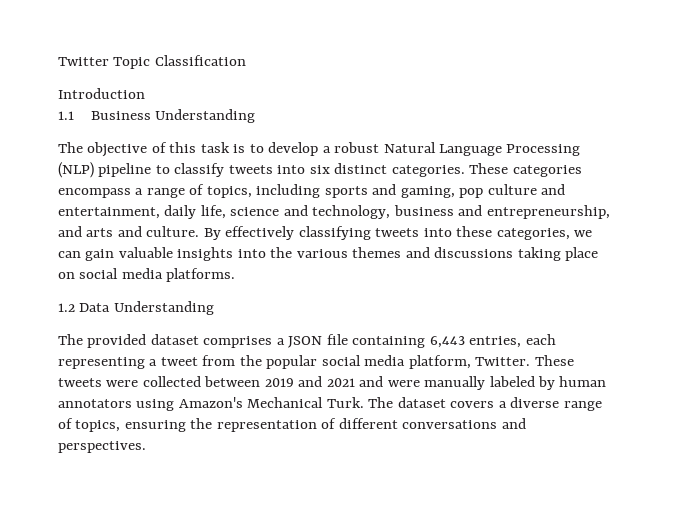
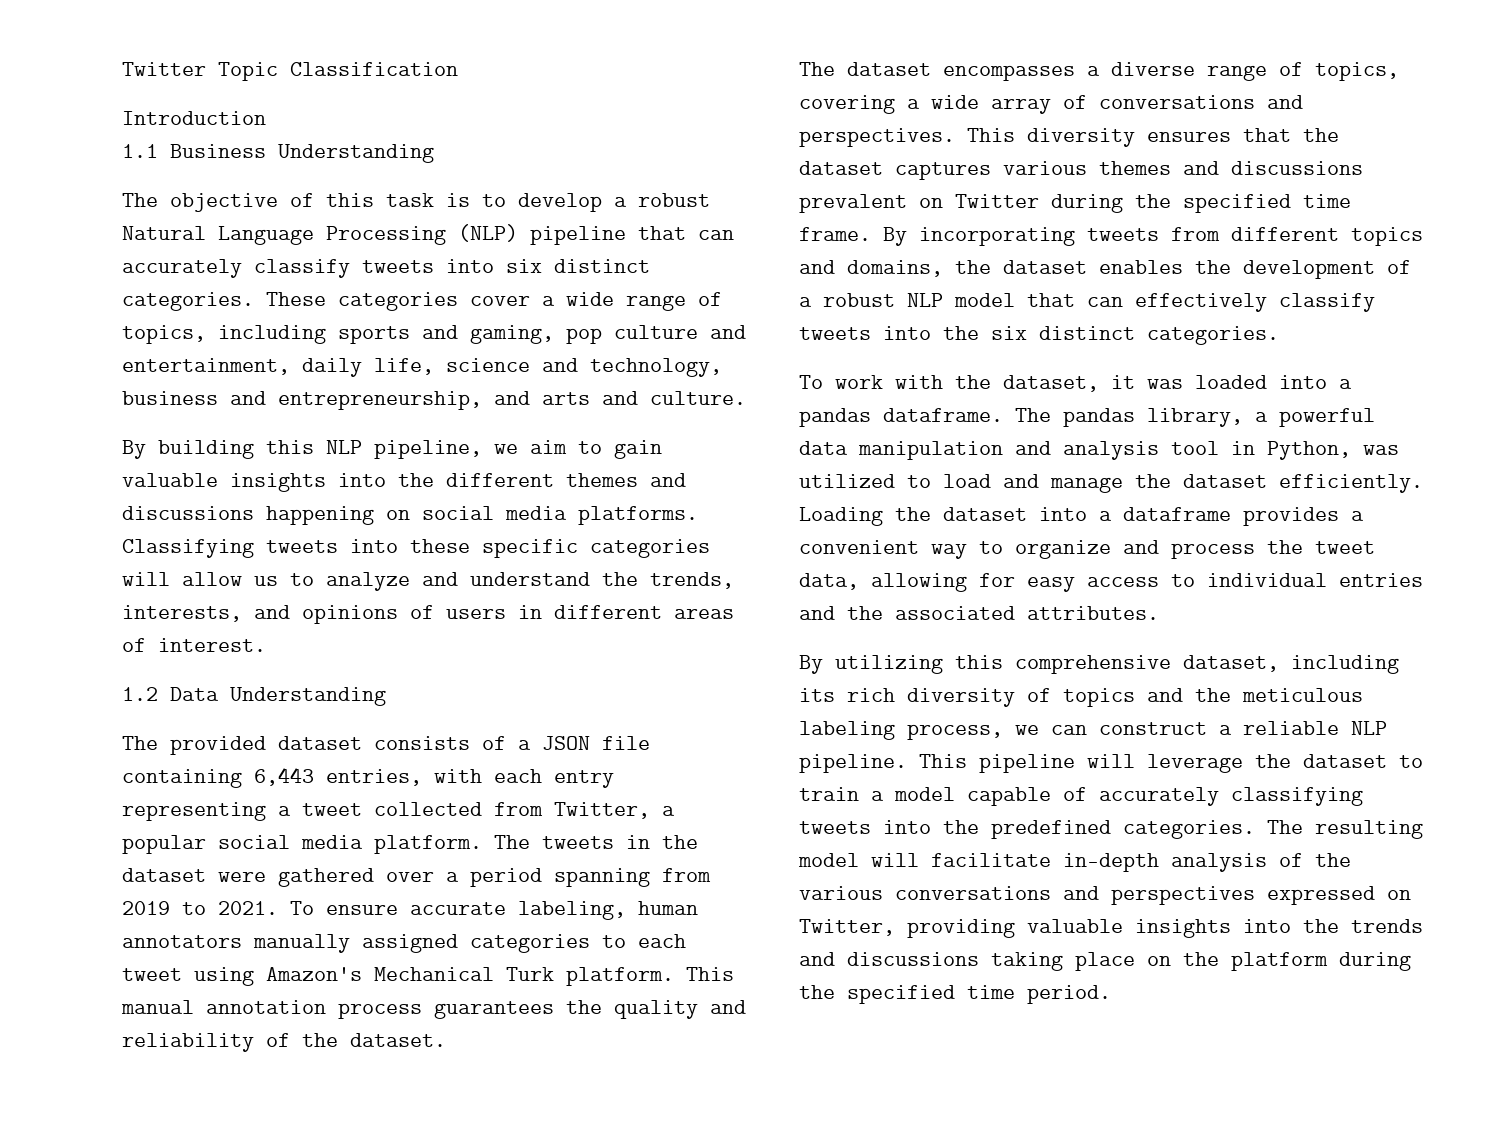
- The objective of this task is to develop a robust Natural Language Processing (NLP) pipeline to classify tweets into six distinct categories.
+ The objective of this task is to develop a robust Natural Language Processing (NLP) pipeline that can accurately classify tweets into six distinct categories.
- These categories encompass a range of topics, including sports and gaming, pop culture and entertainment, daily life, science and technology, business and entrepreneurship, and arts and culture. By effectively classifying tweets into these categories, we can gain valuable insights into the various themes and discussions taking place on social media platforms.
+ These categories cover a wide range of topics, including sports and gaming, pop culture and entertainment, daily life, science and technology, business and entrepreneurship, and arts and culture.
+ By building this NLP pipeline, we aim to gain valuable insights into the different themes and discussions happening on social media platforms. Classifying tweets into these specific categories will allow us to analyze and understand the trends, interests, and opinions of users in different areas of interest.
- The provided dataset comprises a JSON file containing 6,443 entries, each representing a tweet from the popular social media platform, Twitter. These tweets were collected between 2019 and 2021 and were manually labeled by human annotators using Amazon's Mechanical Turk. The dataset covers a diverse range of topics, ensuring the representation of different conversations and perspectives.
+ The provided dataset consists of a JSON file containing 6,443 entries, with each entry representing a tweet collected from Twitter, a popular social media platform. The tweets in the dataset were gathered over a period spanning from 2019 to 2021. To ensure accurate labeling, human annotators manually assigned categories to each tweet using Amazon's Mechanical Turk platform. This manual annotation process guarantees the quality and reliability of the dataset.
+ The dataset encompasses a diverse range of topics, covering a wide array of conversations and perspectives. This diversity ensures that the dataset captures various themes and discussions prevalent on Twitter during the specified time frame. By incorporating tweets from different topics and domains, the dataset enables the development of a robust NLP model that can effectively classify tweets into the six distinct categories.
+ To work with the dataset, it was loaded into a pandas dataframe. The pandas library, a powerful data manipulation and analysis tool in Python, was utilized to load and manage the dataset efficiently. Loading the dataset into a dataframe provides a convenient way to organize and process the tweet data, allowing for easy access to individual entries and the associated attributes.
+ By utilizing this comprehensive dataset, including its rich diversity of topics and the meticulous labeling process, we can construct a reliable NLP pipeline. This pipeline will leverage the dataset to train a model capable of accurately classifying tweets into the predefined categories. The resulting model will facilitate in-depth analysis of the various conversations and perspectives expressed on Twitter, providing valuable insights into the trends and discussions taking place on the platform during the specified time period.

